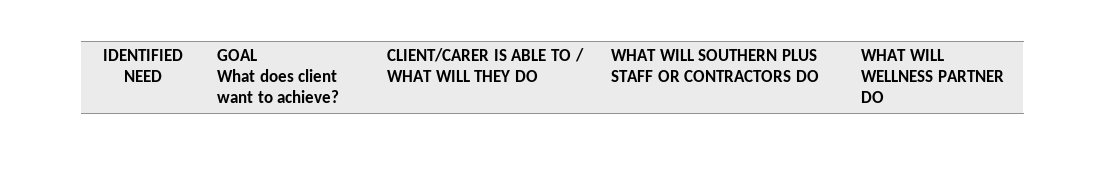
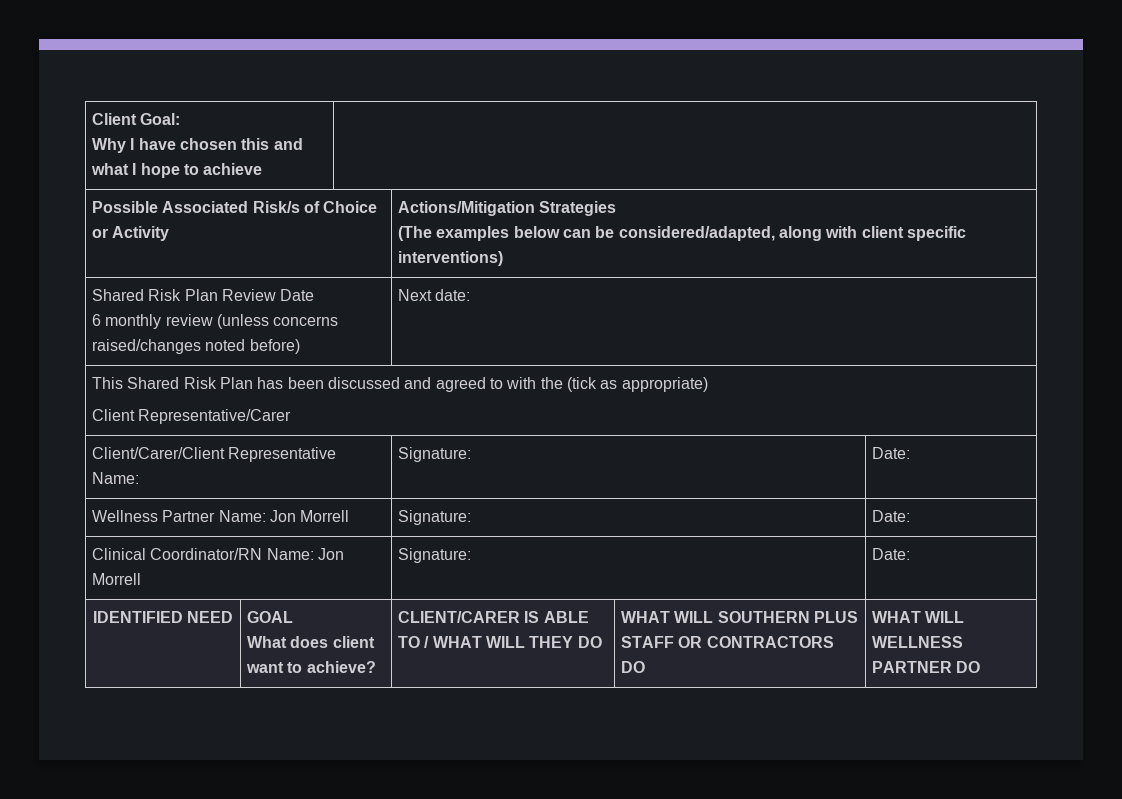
+ Client Goal:
+ Why I have chosen this and what I hope to achieve |
+ Possible Associated Risk/s of Choice or Activity | Actions/Mitigation Strategies
+ (The examples below can be considered/adapted, along with client specific interventions)
+ Shared Risk Plan Review Date
+ 6 monthly review (unless concerns raised/changes noted before) | Next date:
+ This Shared Risk Plan has been discussed and agreed to with the (tick as appropriate)
+ Client Representative/Carer
+ Client/Carer/Client Representative Name: | Signature: | Date:
+ Wellness Partner Name: Jon Morrell | Signature: | Date:
+ Clinical Coordinator/RN Name: Jon Morrell | Signature: | Date:

